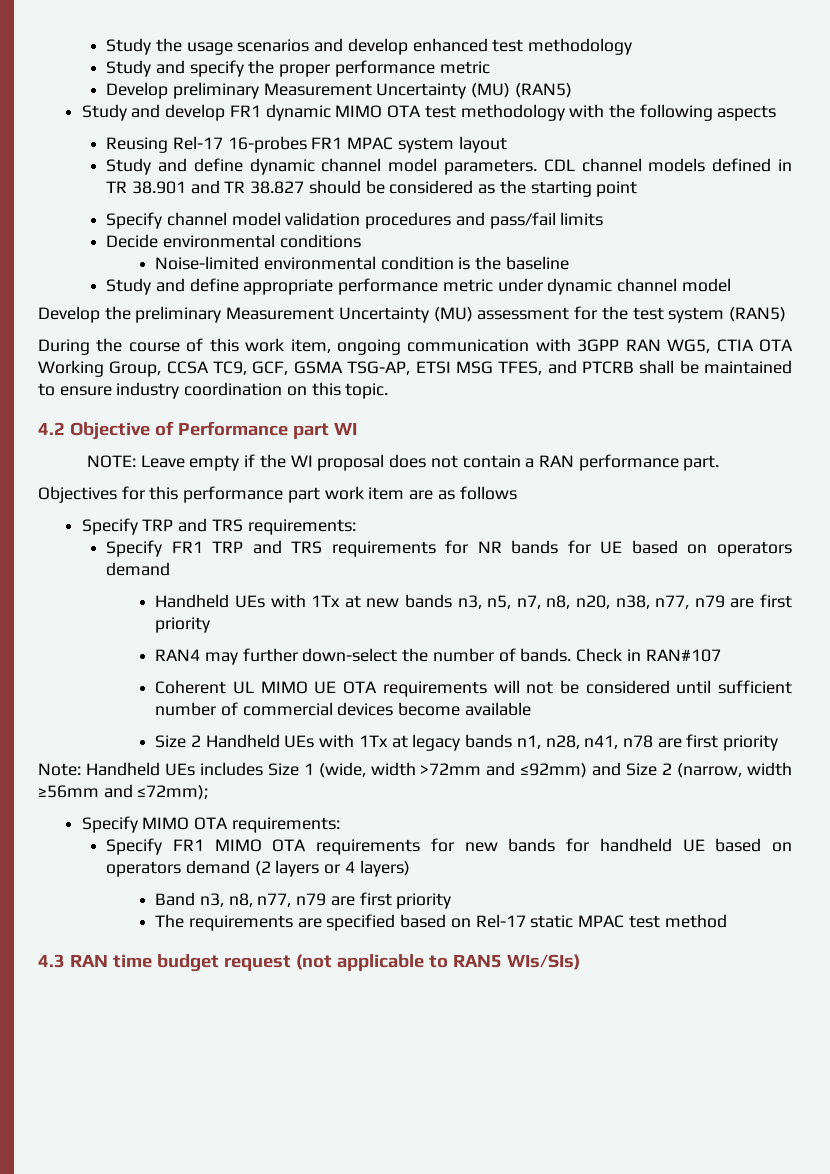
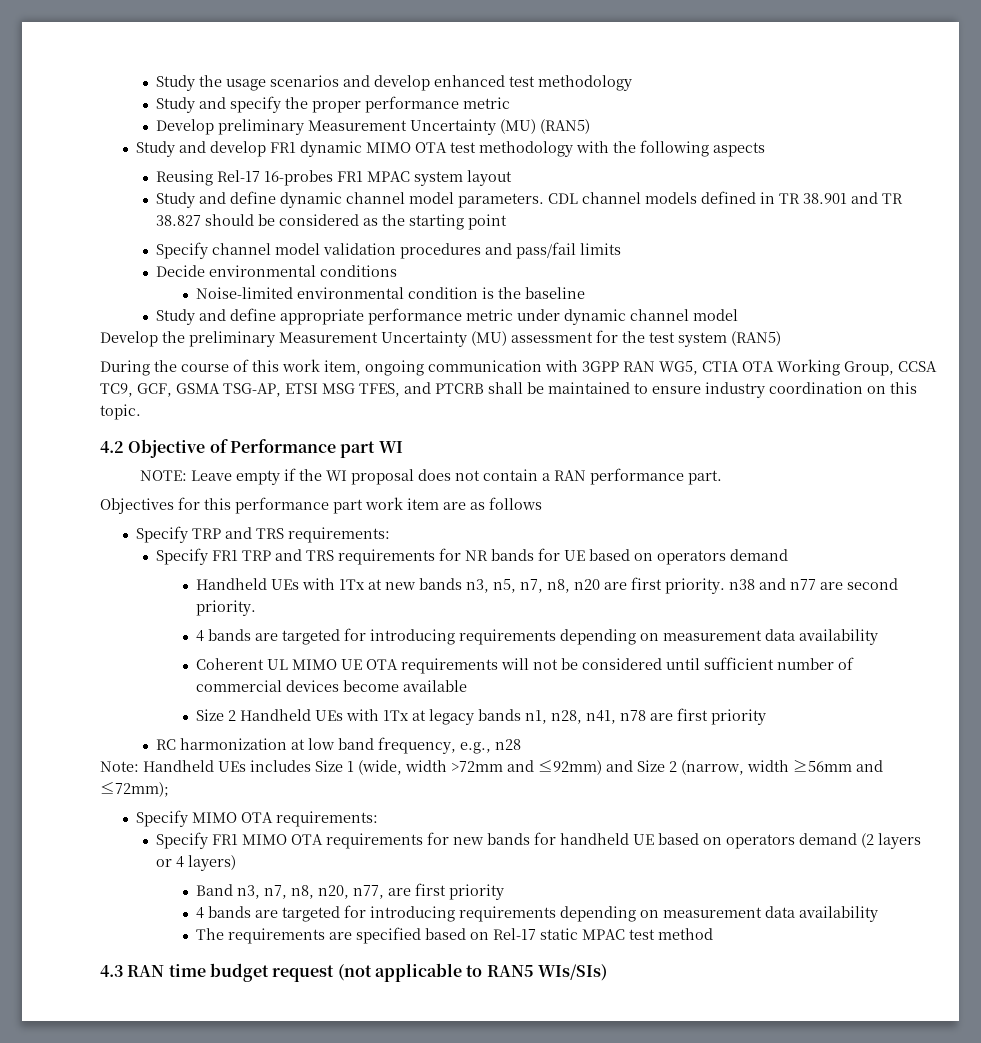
- Handheld UEs with 1Tx at new bands n3, n5, n7, n8, n20, n38, n77, n79 are first priority
- RAN4 may further down-select the number of bands. Check in RAN#107
+ Handheld UEs with 1Tx at new bands n3, n5, n7, n8, n20 are first priority. n38 and n77 are second priority.
+ 4 bands are targeted for introducing requirements depending on measurement data availability
+ RC harmonization at low band frequency, e.g., n28
- Band n3, n8, n77, n79 are first priority
+ Band n3, n7, n8, n20, n77, are first priority
+ 4 bands are targeted for introducing requirements depending on measurement data availability

